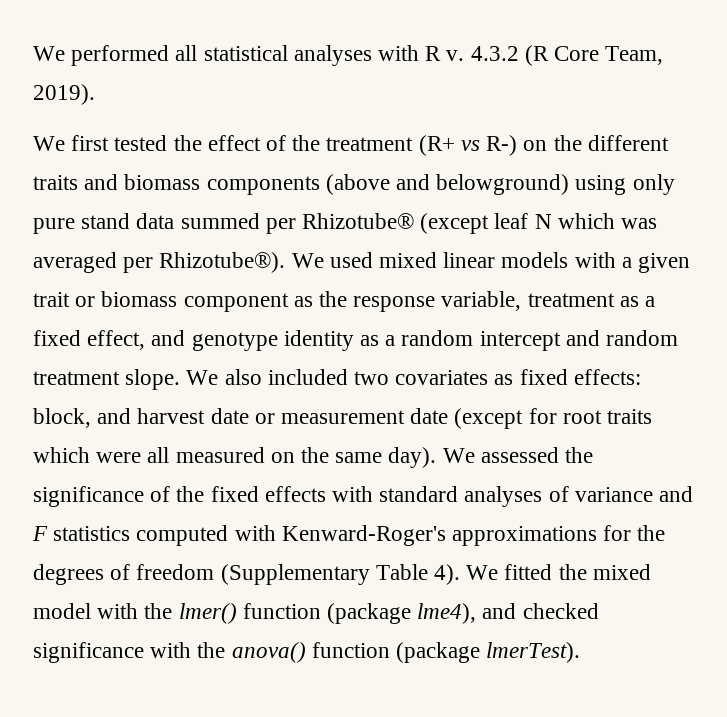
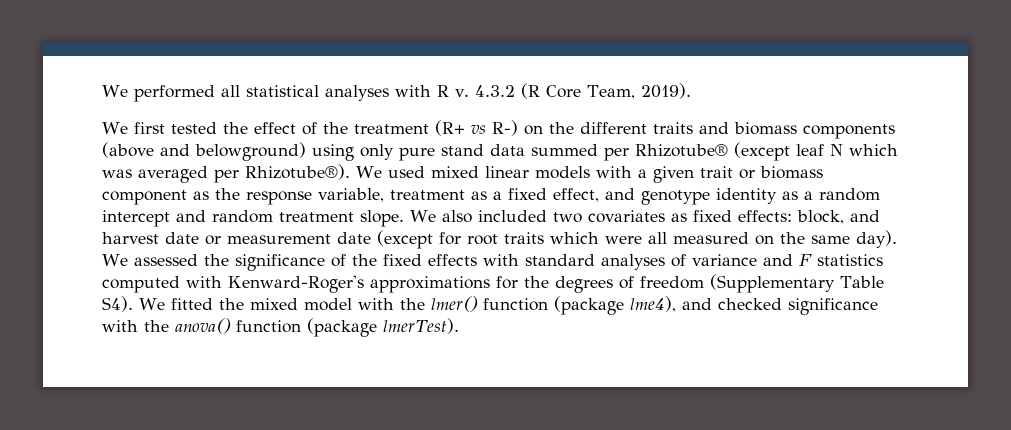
- We assessed the significance of the fixed effects with standard analyses of variance and F statistics computed with Kenward-Roger's approximations for the degrees of freedom (Supplementary Table 4). We fitted the mixed model with the lmer() function (package lme4), and checked significance with the anova() function (package lmerTest).
+ We assessed the significance of the fixed effects with standard analyses of variance and F statistics computed with Kenward-Roger's approximations for the degrees of freedom (Supplementary Table S4). We fitted the mixed model with the lmer() function (package lme4), and checked significance with the anova() function (package lmerTest).

